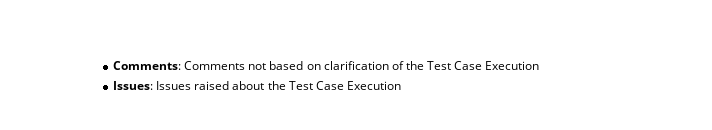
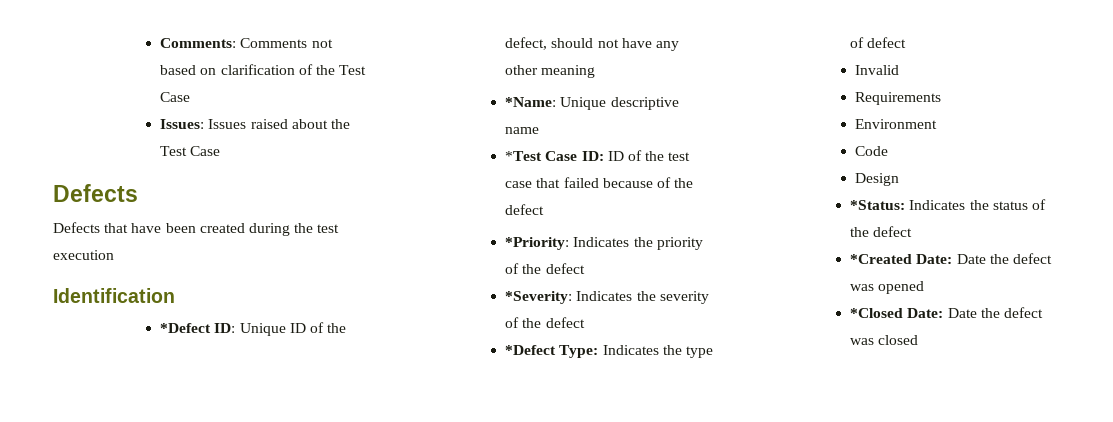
- Comments: Comments not based on clarification of the Test Case Execution
+ Comments: Comments not based on clarification of the Test Case
- Issues: Issues raised about the Test Case Execution
+ Issues: Issues raised about the Test Case
+ Defects
+ Defects that have been created during the test execution
+ Identification
+ *Defect ID: Unique ID of the defect, should not have any other meaning
+ *Name: Unique descriptive name
+ *Test Case ID: ID of the test case that failed because of the defect
+ *Priority: Indicates the priority of the defect
+ *Severity: Indicates the severity of the defect
+ *Defect Type: Indicates the type of defect
+ Invalid
+ Requirements
+ Environment
+ Code
+ Design
+ *Status: Indicates the status of the defect
+ *Created Date: Date the defect was opened
+ *Closed Date: Date the defect was closed

